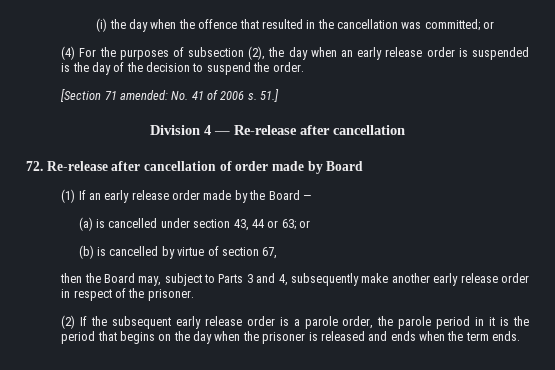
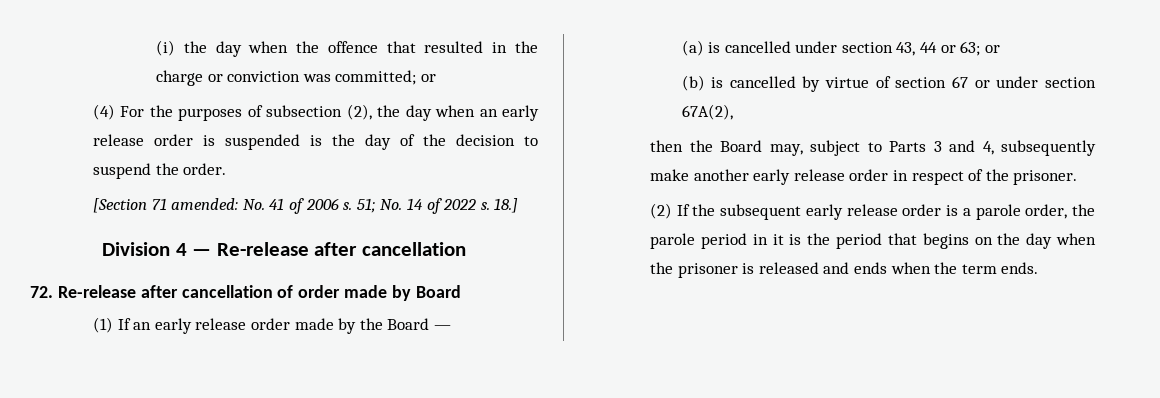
- (i) the day when the offence that resulted in the cancellation was committed; or
+ (i) the day when the offence that resulted in the charge or conviction was committed; or
- 51.]
+ 51; No. 14 of 2022 s. 18.]
- (b) is cancelled by virtue of section 67,
+ (b) is cancelled by virtue of section 67 or under section 67A(2),

